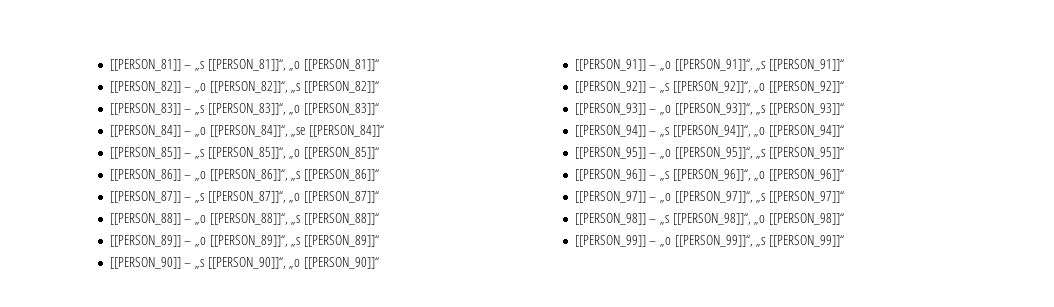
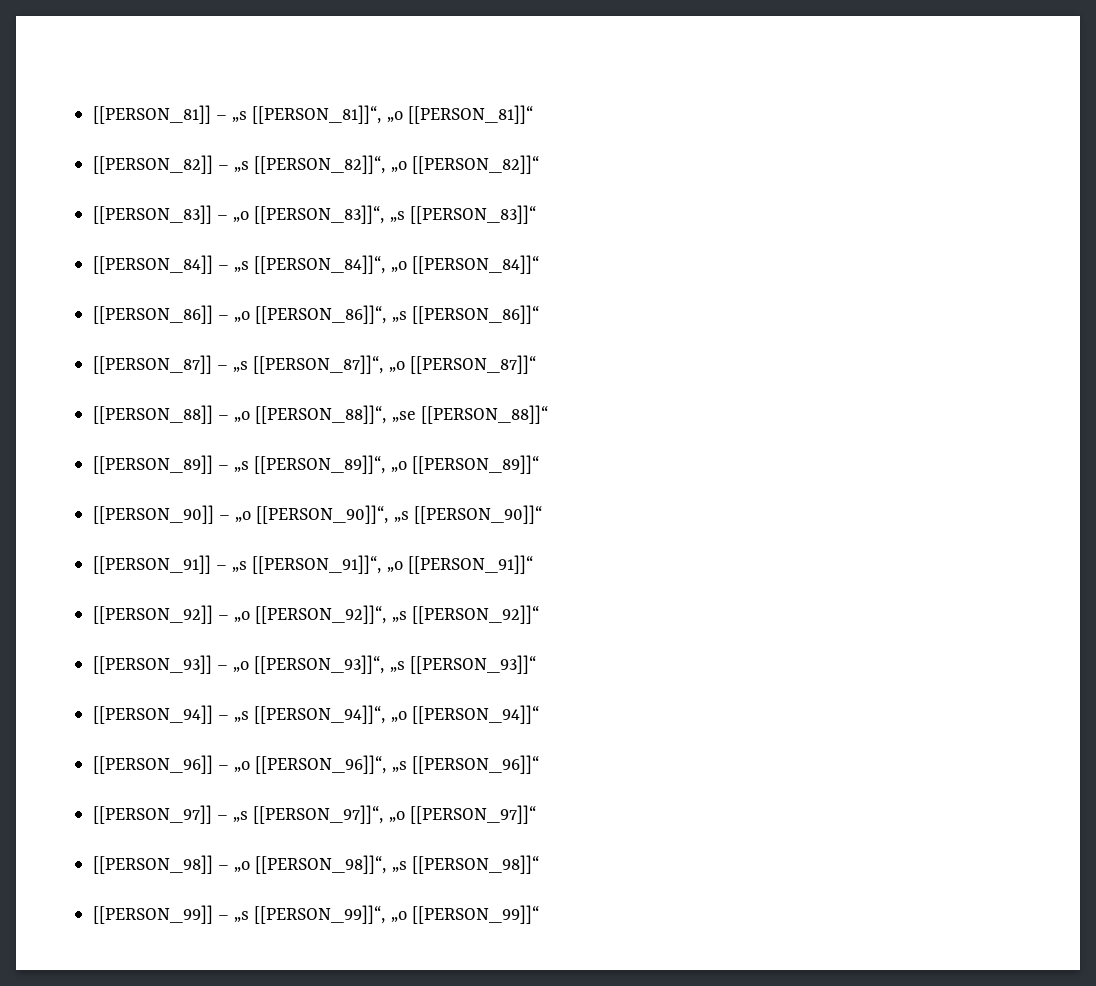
- [[PERSON_82]] – „o [[PERSON_82]]“, „s [[PERSON_82]]“
+ [[PERSON_82]] – „s [[PERSON_82]]“, „o [[PERSON_82]]“
- [[PERSON_83]] – „s [[PERSON_83]]“, „o [[PERSON_83]]“
+ [[PERSON_83]] – „o [[PERSON_83]]“, „s [[PERSON_83]]“
- [[PERSON_84]] – „o [[PERSON_84]]“, „se [[PERSON_84]]“
- [[PERSON_85]] – „s [[PERSON_85]]“, „o [[PERSON_85]]“
+ [[PERSON_84]] – „s [[PERSON_84]]“, „o [[PERSON_84]]“
- [[PERSON_88]] – „o [[PERSON_88]]“, „s [[PERSON_88]]“
+ [[PERSON_88]] – „o [[PERSON_88]]“, „se [[PERSON_88]]“
- [[PERSON_89]] – „o [[PERSON_89]]“, „s [[PERSON_89]]“
+ [[PERSON_89]] – „s [[PERSON_89]]“, „o [[PERSON_89]]“
- [[PERSON_90]] – „s [[PERSON_90]]“, „o [[PERSON_90]]“
+ [[PERSON_90]] – „o [[PERSON_90]]“, „s [[PERSON_90]]“
- [[PERSON_91]] – „o [[PERSON_91]]“, „s [[PERSON_91]]“
+ [[PERSON_91]] – „s [[PERSON_91]]“, „o [[PERSON_91]]“
- [[PERSON_92]] – „s [[PERSON_92]]“, „o [[PERSON_92]]“
+ [[PERSON_92]] – „o [[PERSON_92]]“, „s [[PERSON_92]]“
- [[PERSON_95]] – „o [[PERSON_95]]“, „s [[PERSON_95]]“
- [[PERSON_96]] – „s [[PERSON_96]]“, „o [[PERSON_96]]“
+ [[PERSON_96]] – „o [[PERSON_96]]“, „s [[PERSON_96]]“
- [[PERSON_97]] – „o [[PERSON_97]]“, „s [[PERSON_97]]“
+ [[PERSON_97]] – „s [[PERSON_97]]“, „o [[PERSON_97]]“
- [[PERSON_98]] – „s [[PERSON_98]]“, „o [[PERSON_98]]“
+ [[PERSON_98]] – „o [[PERSON_98]]“, „s [[PERSON_98]]“
- [[PERSON_99]] – „o [[PERSON_99]]“, „s [[PERSON_99]]“
+ [[PERSON_99]] – „s [[PERSON_99]]“, „o [[PERSON_99]]“

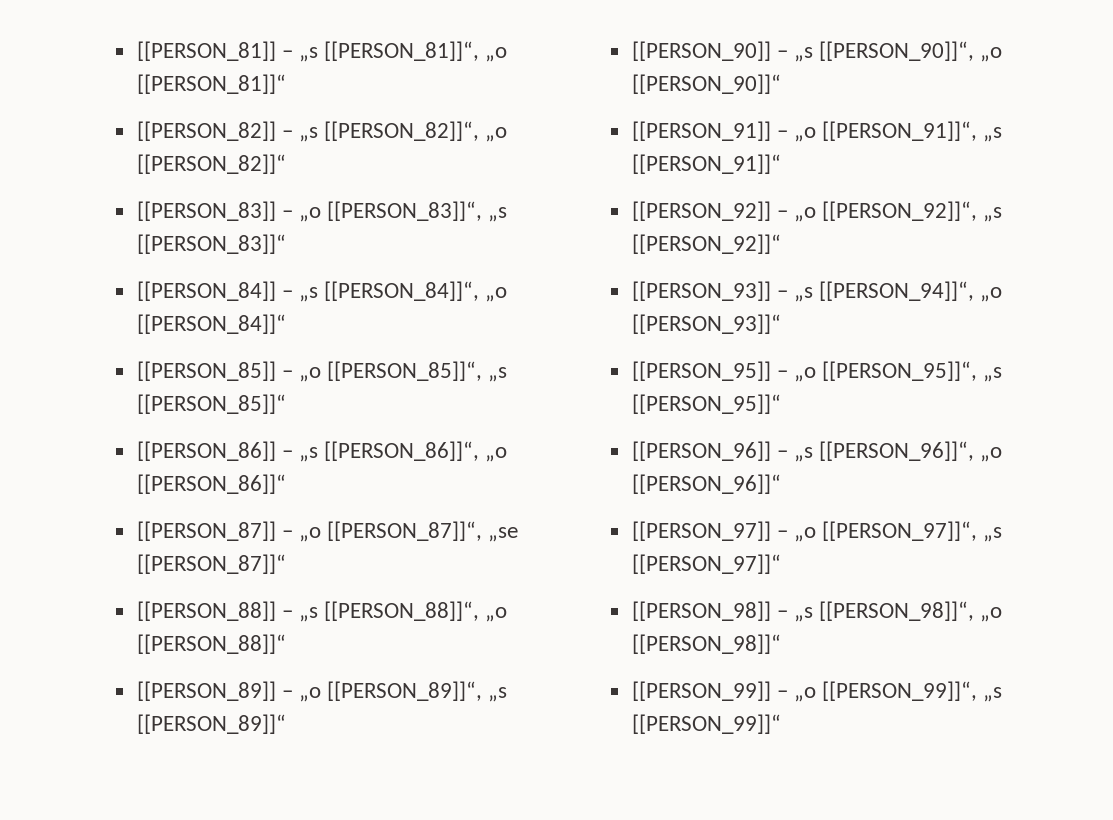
+ [[PERSON_85]] – „o [[PERSON_85]]“, „s [[PERSON_85]]“
- [[PERSON_86]] – „o [[PERSON_86]]“, „s [[PERSON_86]]“
+ [[PERSON_86]] – „s [[PERSON_86]]“, „o [[PERSON_86]]“
- [[PERSON_87]] – „s [[PERSON_87]]“, „o [[PERSON_87]]“
+ [[PERSON_87]] – „o [[PERSON_87]]“, „se [[PERSON_87]]“
- [[PERSON_88]] – „o [[PERSON_88]]“, „se [[PERSON_88]]“
+ [[PERSON_88]] – „s [[PERSON_88]]“, „o [[PERSON_88]]“
- [[PERSON_89]] – „s [[PERSON_89]]“, „o [[PERSON_89]]“
+ [[PERSON_89]] – „o [[PERSON_89]]“, „s [[PERSON_89]]“
- [[PERSON_90]] – „o [[PERSON_90]]“, „s [[PERSON_90]]“
+ [[PERSON_90]] – „s [[PERSON_90]]“, „o [[PERSON_90]]“
- [[PERSON_91]] – „s [[PERSON_91]]“, „o [[PERSON_91]]“
+ [[PERSON_91]] – „o [[PERSON_91]]“, „s [[PERSON_91]]“
- [[PERSON_93]] – „o [[PERSON_93]]“, „s [[PERSON_93]]“
- [[PERSON_94]] – „s [[PERSON_94]]“, „o [[PERSON_94]]“
+ [[PERSON_93]] – „s [[PERSON_94]]“, „o [[PERSON_93]]“
+ [[PERSON_95]] – „o [[PERSON_95]]“, „s [[PERSON_95]]“
- [[PERSON_96]] – „o [[PERSON_96]]“, „s [[PERSON_96]]“
+ [[PERSON_96]] – „s [[PERSON_96]]“, „o [[PERSON_96]]“
- [[PERSON_97]] – „s [[PERSON_97]]“, „o [[PERSON_97]]“
+ [[PERSON_97]] – „o [[PERSON_97]]“, „s [[PERSON_97]]“
- [[PERSON_98]] – „o [[PERSON_98]]“, „s [[PERSON_98]]“
+ [[PERSON_98]] – „s [[PERSON_98]]“, „o [[PERSON_98]]“
- [[PERSON_99]] – „s [[PERSON_99]]“, „o [[PERSON_99]]“
+ [[PERSON_99]] – „o [[PERSON_99]]“, „s [[PERSON_99]]“

